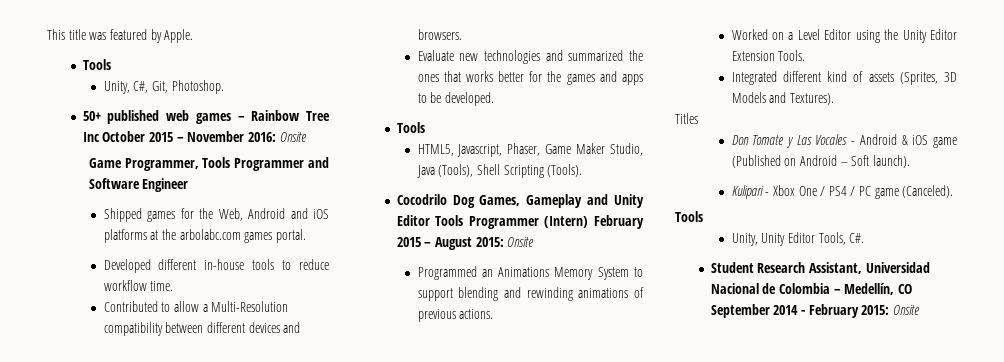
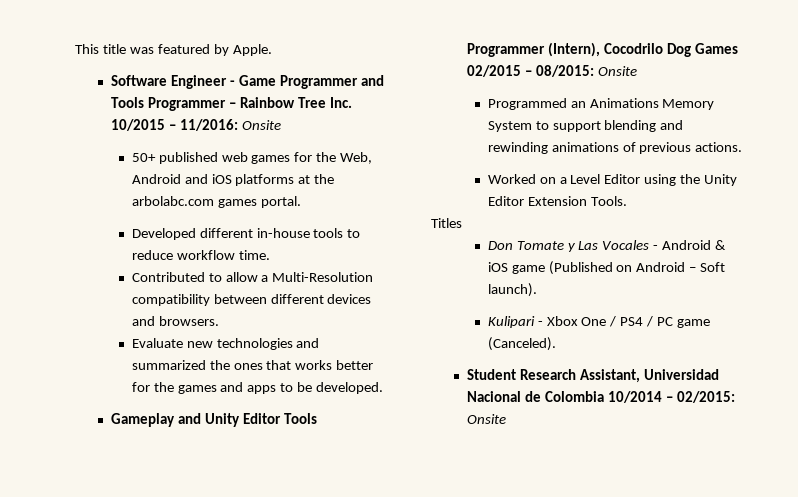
  This title was featured by Apple.
- Tools
- Unity, C#, Git, Photoshop.
- 50+ published web games – Rainbow Tree Inc October 2015 – November 2016: Onsite
- Game Programmer, Tools Programmer and Software Engineer
- Shipped games for the Web, Android and iOS platforms at the arbolabc.com games portal.
+ Software Engineer - Game Programmer and Tools Programmer – Rainbow Tree Inc. 10/2015 – 11/2016: Onsite
+ 50+ published web games for the Web, Android and iOS platforms at the arbolabc.com games portal.
  Evaluate new technologies and summarized the ones that works better for the games and apps to be developed.
- Tools
- HTML5, Javascript, Phaser, Game Maker Studio, Java (Tools), Shell Scripting (Tools).
- Cocodrilo Dog Games, Gameplay and Unity Editor Tools Programmer (Intern) February 2015 – August 2015: Onsite
+ Gameplay and Unity Editor Tools Programmer (Intern), Cocodrilo Dog Games 02/2015 – 08/2015: Onsite
- Integrated different kind of assets (Sprites, 3D Models and Textures).
  Kulipari - Xbox One / PS4 / PC game (Canceled).
- Tools
- Unity, Unity Editor Tools, C#.
- Student Research Assistant, Universidad Nacional de Colombia – Medellín, CO September 2014 - February 2015: Onsite
+ Student Research Assistant, Universidad Nacional de Colombia 10/2014 – 02/2015: Onsite

